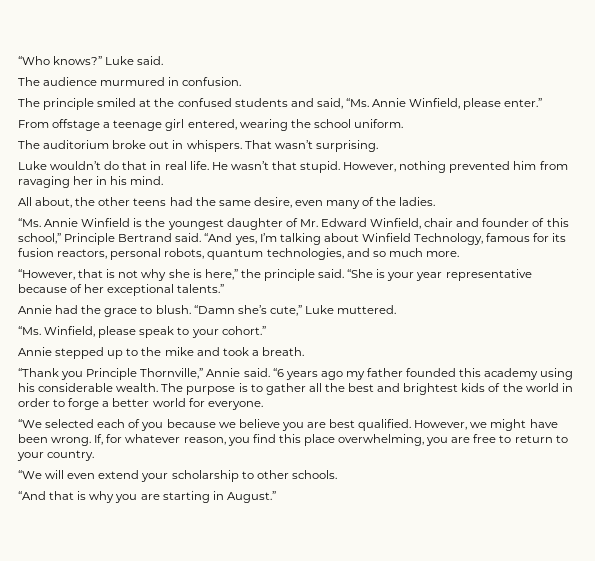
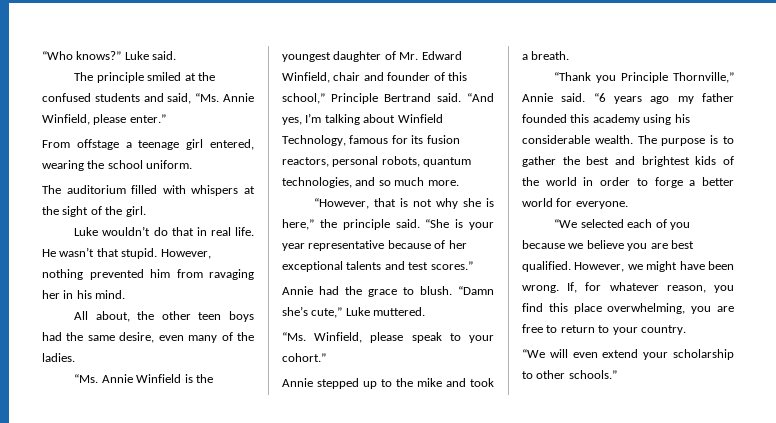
- The audience murmured in confusion.
- The auditorium broke out in whispers. That wasn’t surprising.
+ The auditorium filled with whispers at the sight of the girl.
- All about, the other teens had the same desire, even many of the ladies.
+ All about, the other teen boys had the same desire, even many of the ladies.
- “She is your year representative because of her exceptional talents.”
+ “She is your year representative because of her exceptional talents and test scores.”
- The purpose is to gather all the best and brightest kids of the world in order to forge a better world for everyone.
+ The purpose is to gather the best and brightest kids of the world in order to forge a better world for everyone.
- “We will even extend your scholarship to other schools.
- “And that is why you are starting in August.”
+ “We will even extend your scholarship to other schools.”

